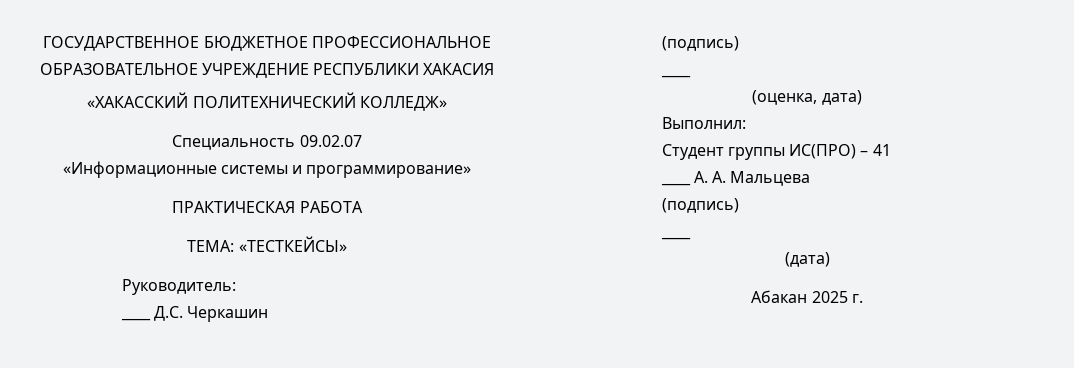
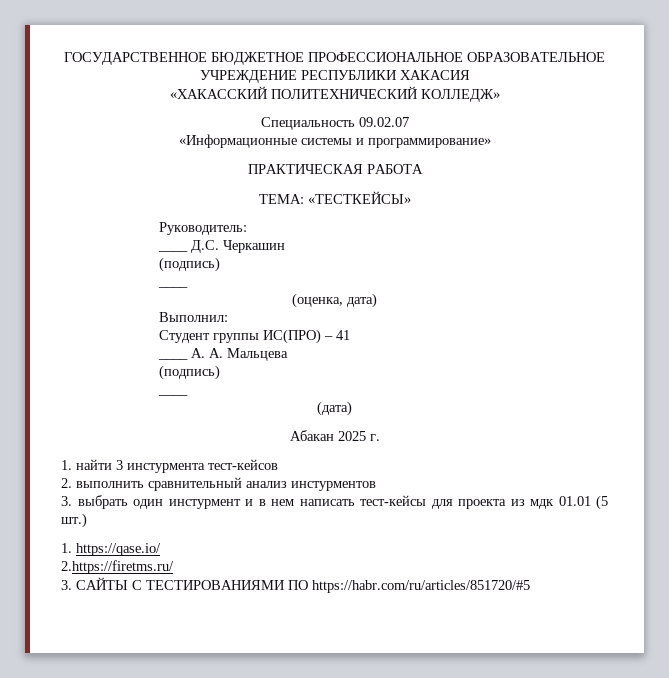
+ 1. найти 3 инстурмента тест-кейсов
+ 2. выполнить сравнительный анализ инстурментов
+ 3. выбрать один инстурмент и в нем написать тест-кейсы для проекта из мдк 01.01 (5 шт.)
+ 1. https://qase.io/
+ 2.https://firetms.ru/
+ 3. САЙТЫ С ТЕСТИРОВАНИЯМИ ПО https://habr.com/ru/articles/851720/#5

